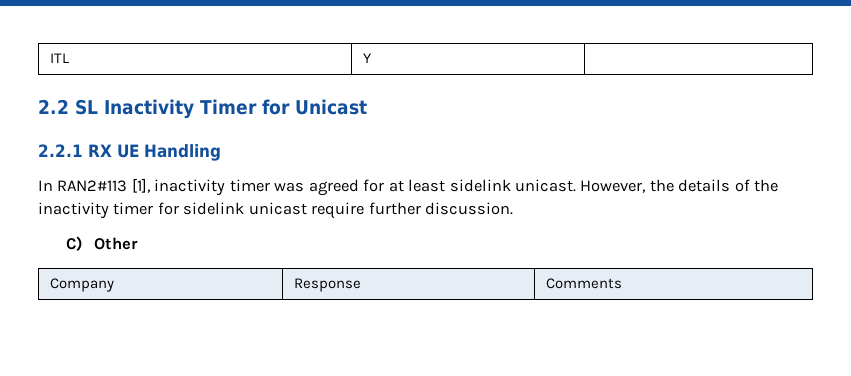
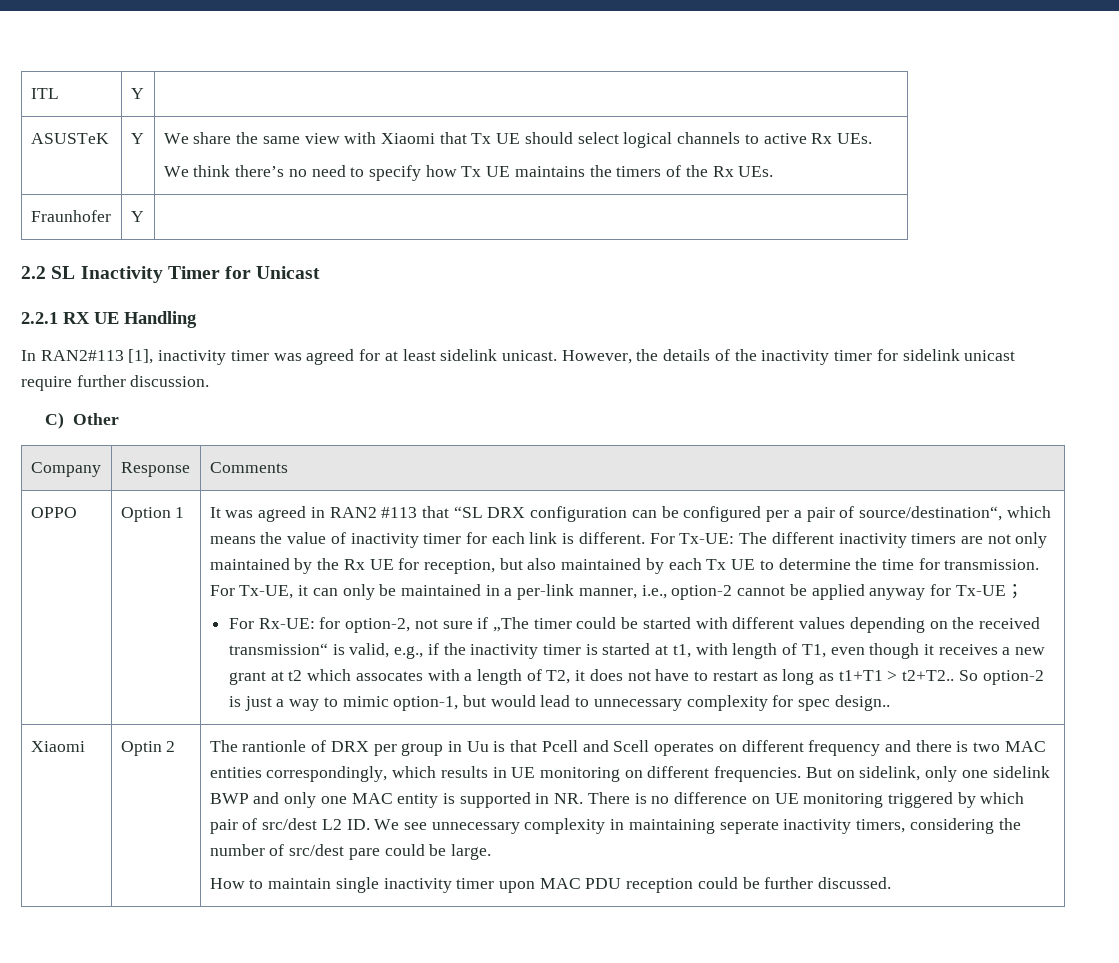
+ ASUSTeK | Y | We share the same view with Xiaomi that Tx UE should select logical channels to active Rx UEs.
+ We think there’s no need to specify how Tx UE maintains the timers of the Rx UEs.
+ Fraunhofer | Y |
+ OPPO | Option 1 | It was agreed in RAN2 #113 that “SL DRX configuration can be configured per a pair of source/destination“, which means the value of inactivity timer for each link is different. For Tx-UE: The different inactivity timers are not only maintained by the Rx UE for reception, but also maintained by each Tx UE to determine the time for transmission. For Tx-UE, it can only be maintained in a per-link manner, i.e., option-2 cannot be applied anyway for Tx-UE；
+ For Rx-UE: for option-2, not sure if „The timer could be started with different values depending on the received transmission“ is valid, e.g., if the inactivity timer is started at t1, with length of T1, even though it receives a new grant at t2 which assocates with a length of T2, it does not have to restart as long as t1+T1 > t2+T2.. So option-2 is just a way to mimic option-1, but would lead to unnecessary complexity for spec design..
+ Xiaomi | Optin 2 | The rantionle of DRX per group in Uu is that Pcell and Scell operates on different frequency and there is two MAC entities correspondingly, which results in UE monitoring on different frequencies. But on sidelink, only one sidelink BWP and only one MAC entity is supported in NR. There is no difference on UE monitoring triggered by which pair of src/dest L2 ID. We see unnecessary complexity in maintaining seperate inactivity timers, considering the number of src/dest pare could be large.
+ How to maintain single inactivity timer upon MAC PDU reception could be further discussed.

